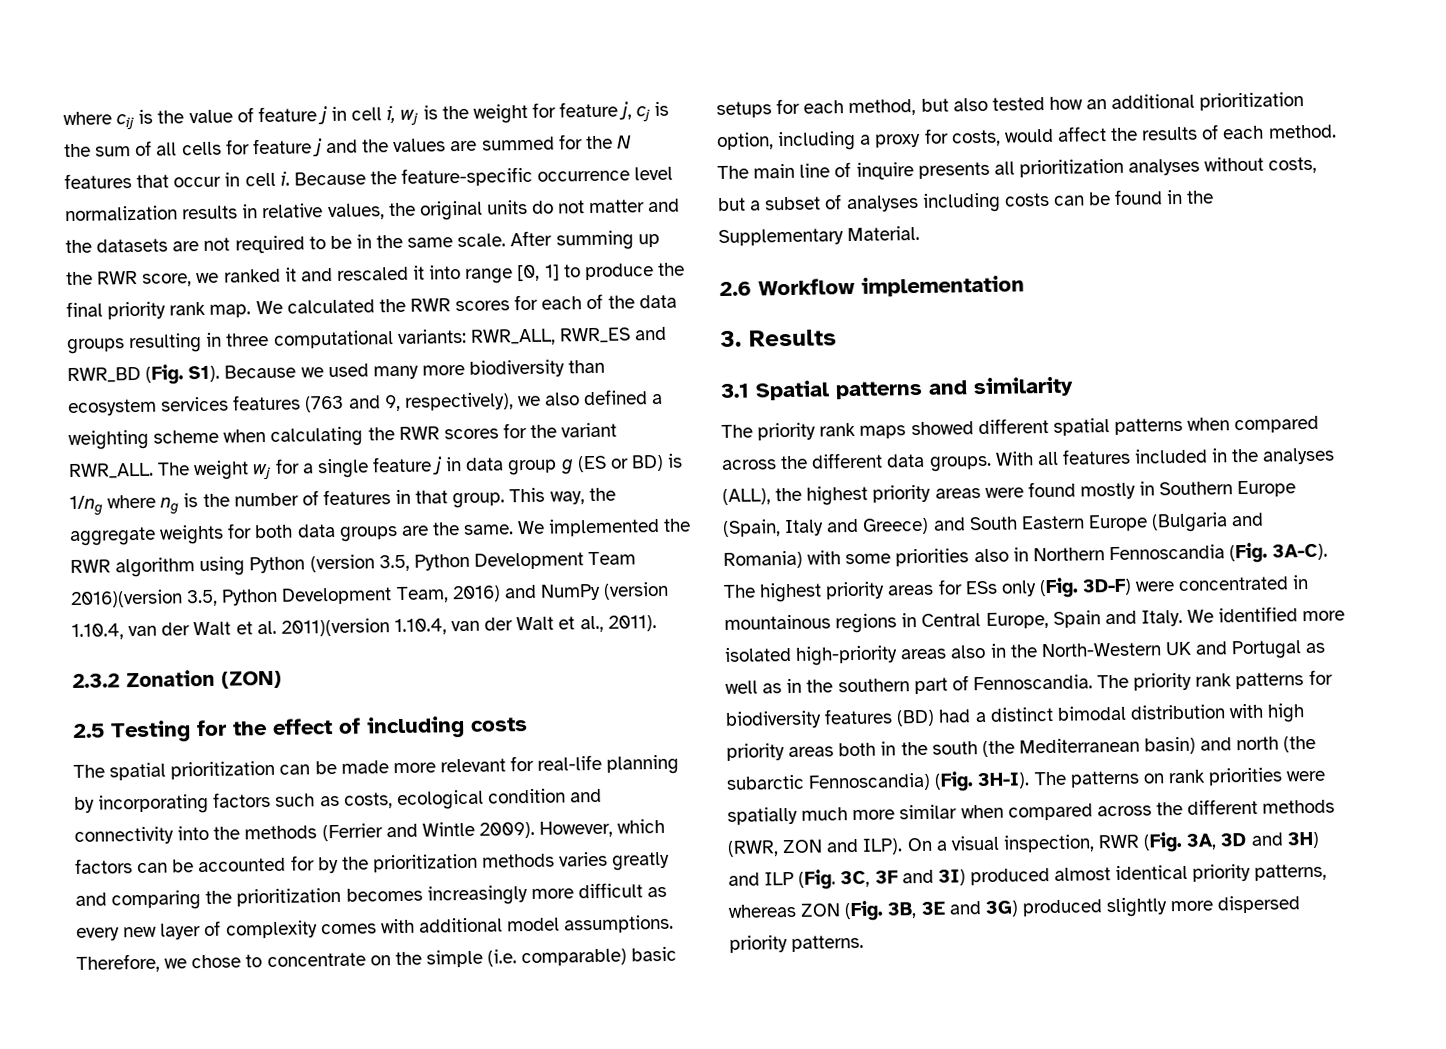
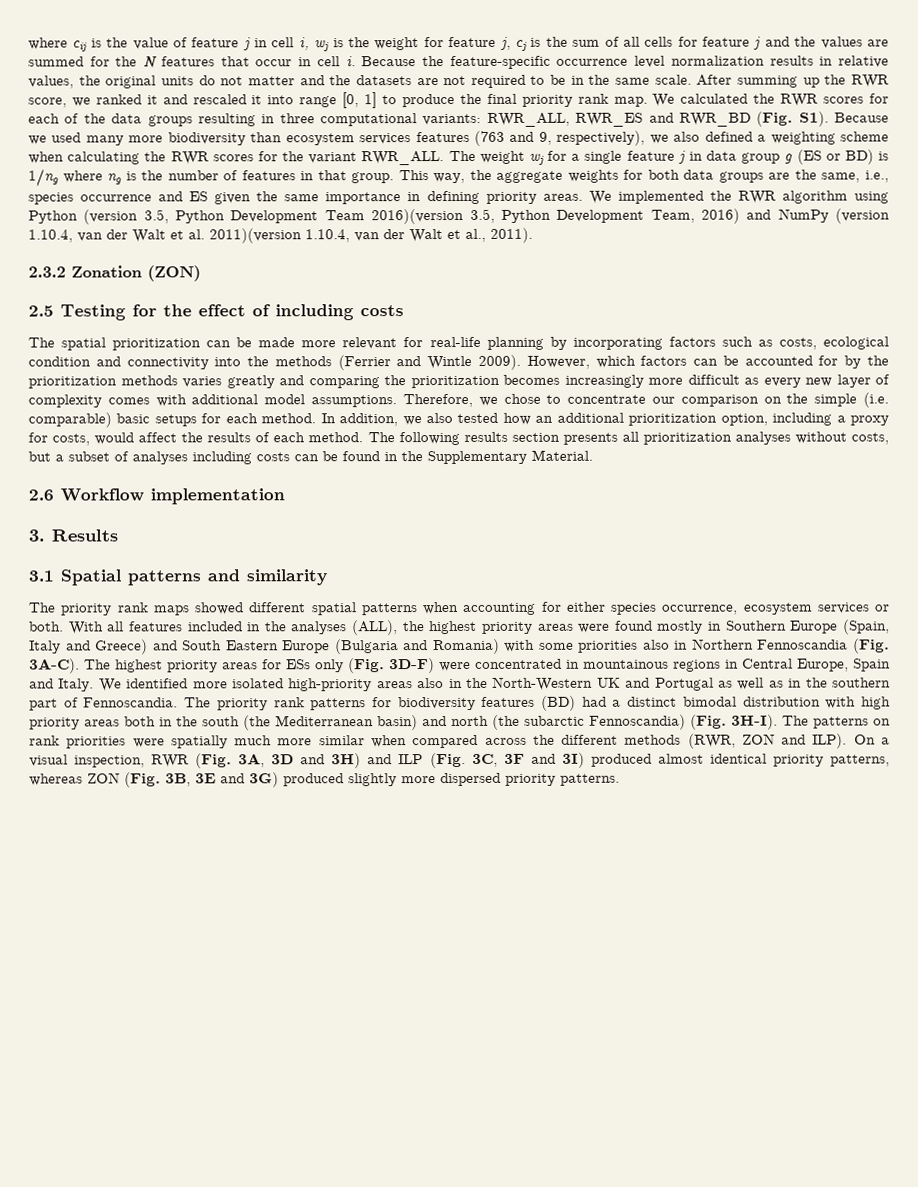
- This way, the aggregate weights for both data groups are the same.
+ This way, the aggregate weights for both data groups are the same, i.e., species occurrence and ES given the same importance in defining priority areas.
- Therefore, we chose to concentrate on the simple (i.e. comparable) basic setups for each method, but also tested how an additional prioritization option, including a proxy for costs, would affect the results of each method.
+ Therefore, we chose to concentrate our comparison on the simple (i.e. comparable) basic setups for each method. In addition, we also tested how an additional prioritization option, including a proxy for costs, would affect the results of each method.
- The main line of inquire presents all prioritization analyses without costs, but a subset of analyses including costs can be found in the Supplementary Material.
+ The following results section presents all prioritization analyses without costs, but a subset of analyses including costs can be found in the Supplementary Material.
- The priority rank maps showed different spatial patterns when compared across the different data groups.
+ The priority rank maps showed different spatial patterns when accounting for either species occurrence, ecosystem services or both.

